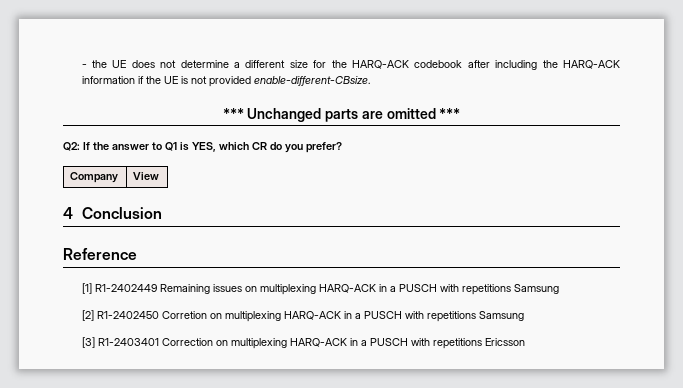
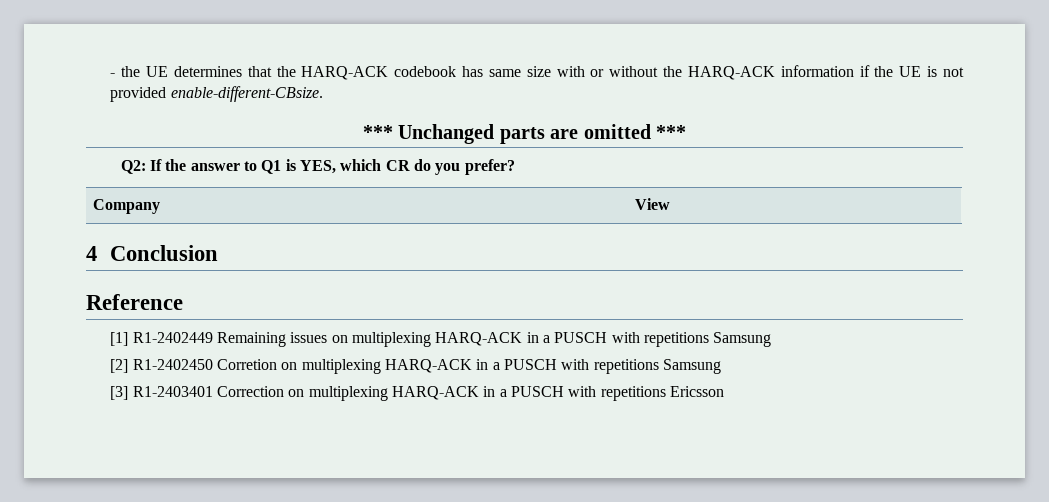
- - the UE does not determine a different size for the HARQ-ACK codebook after including the HARQ-ACK information if the UE is not provided enable-different-CBsize.
+ - the UE determines that the HARQ-ACK codebook has same size with or without the HARQ-ACK information if the UE is not provided enable-different-CBsize.

